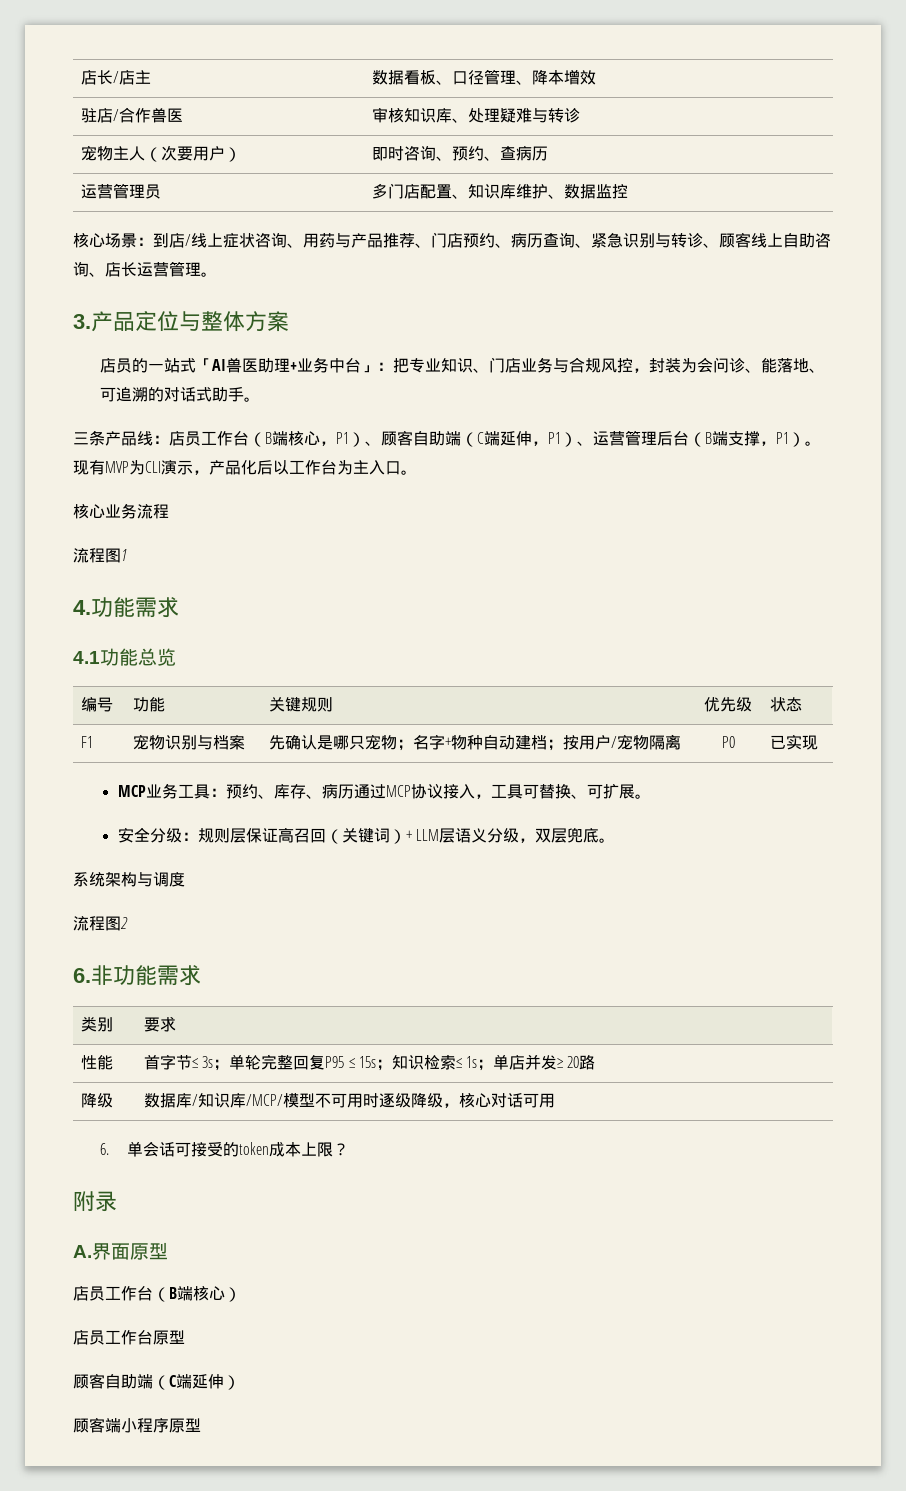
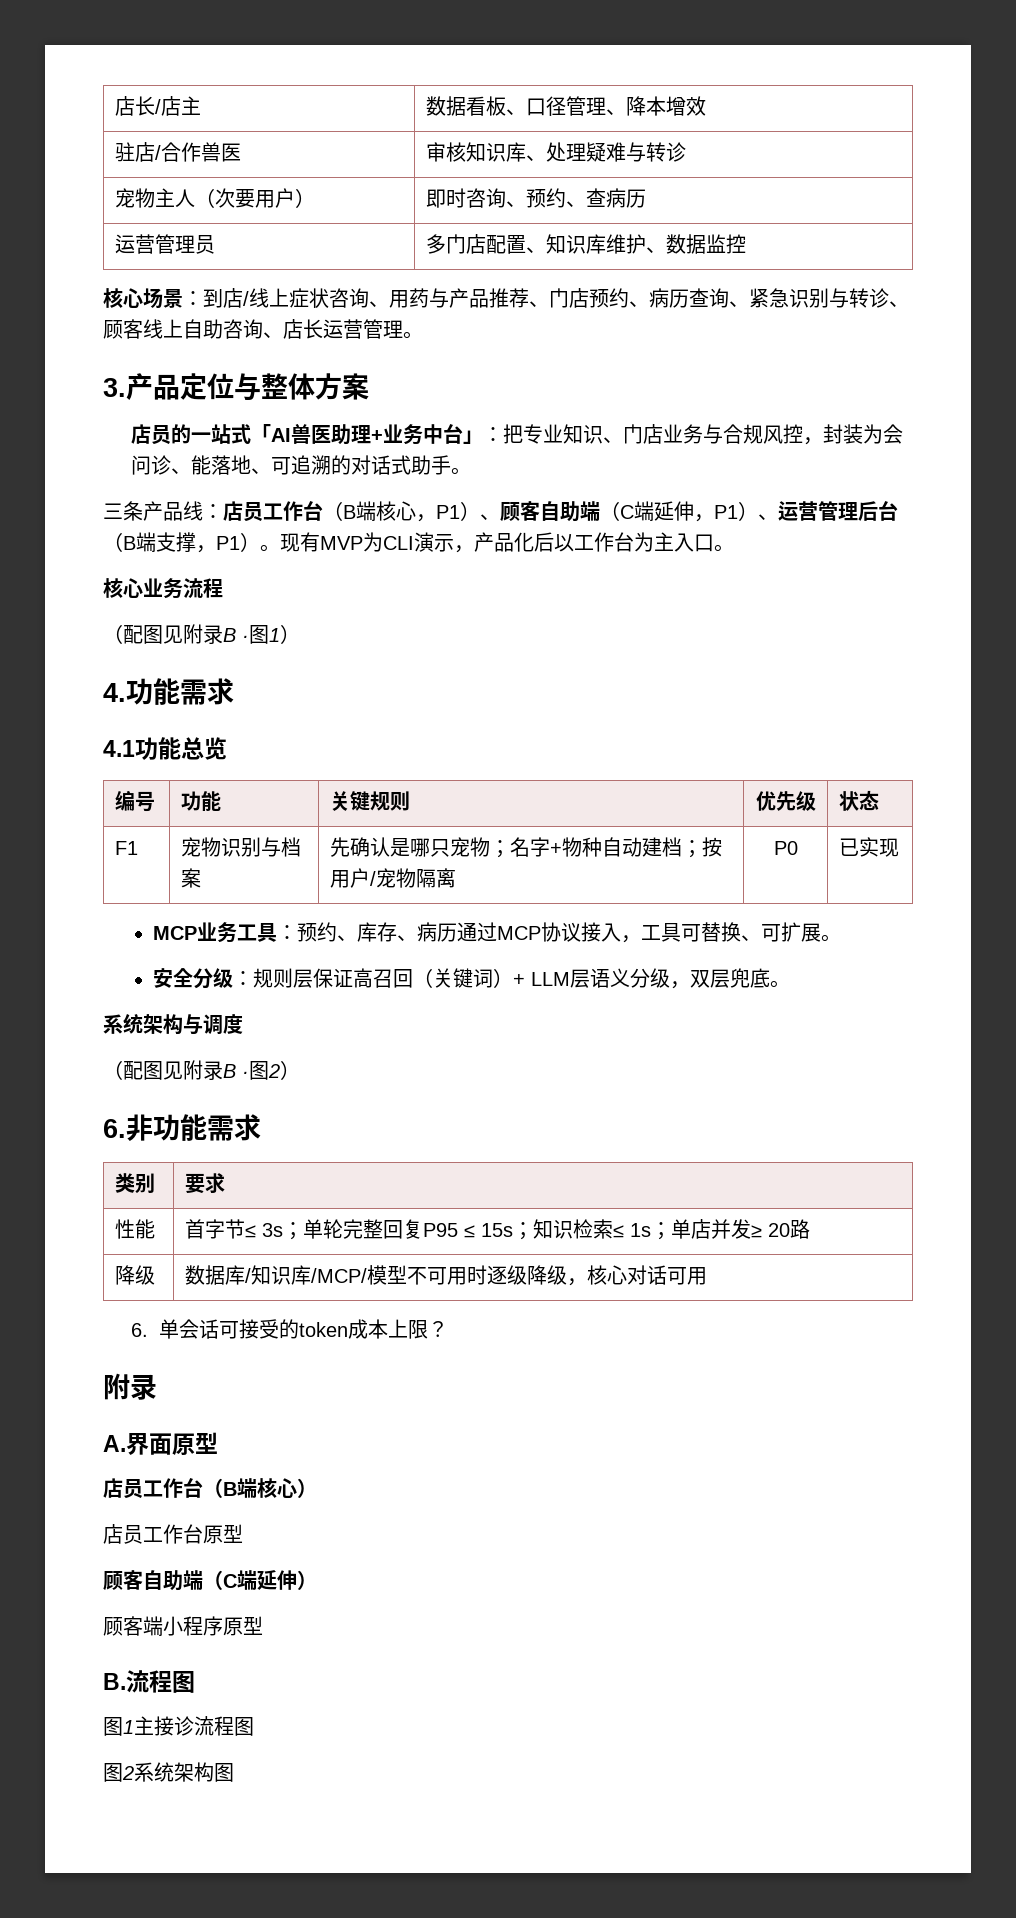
- 流程图1
+ （配图见附录B ·图1）
- 流程图2
+ （配图见附录B ·图2）
+ B.流程图
+ 图1主接诊流程图
+ 图2系统架构图

